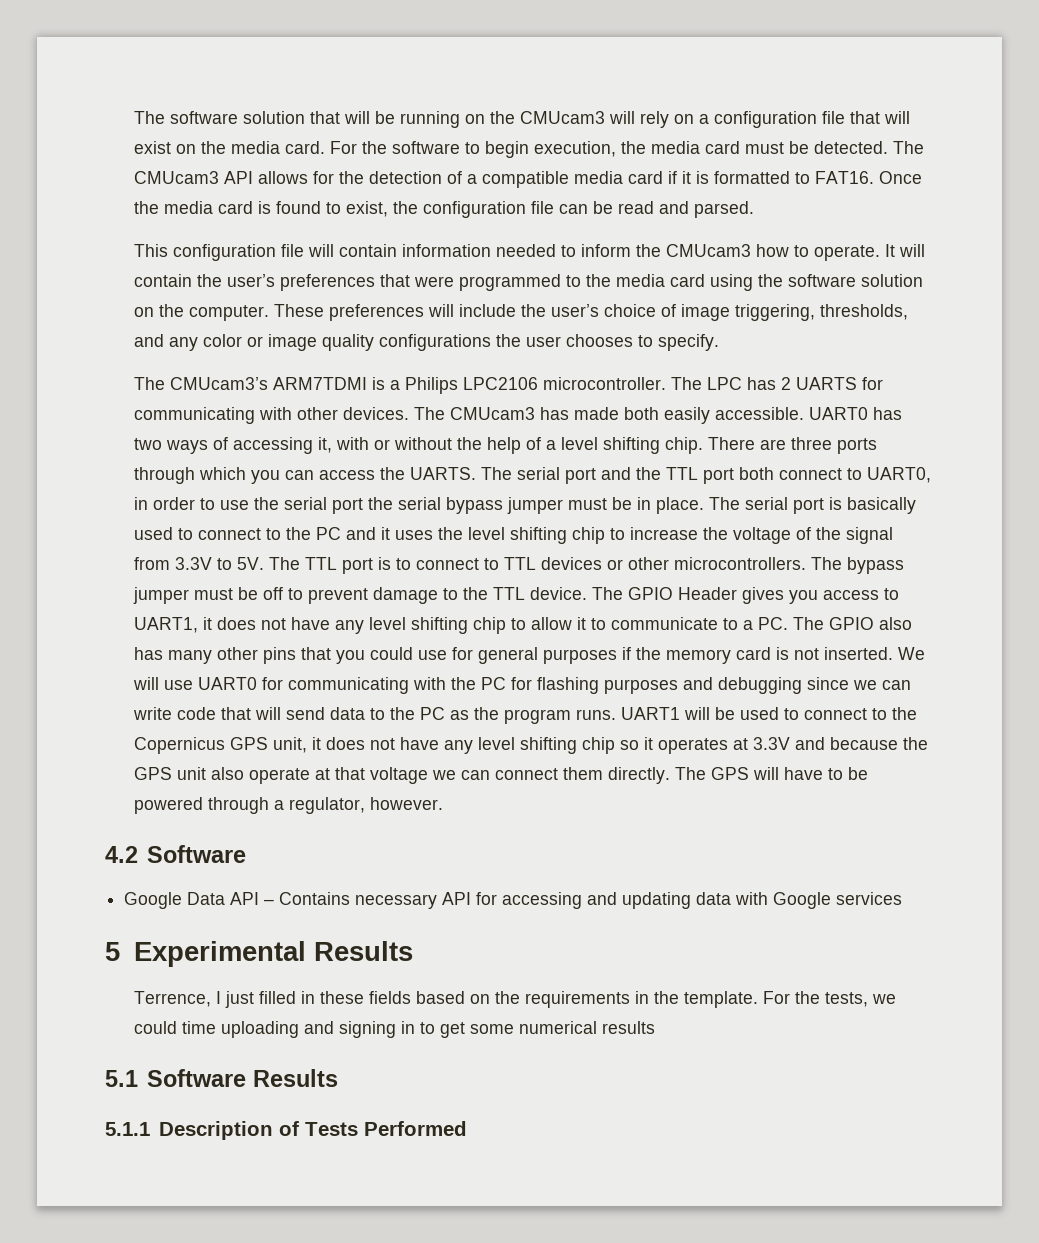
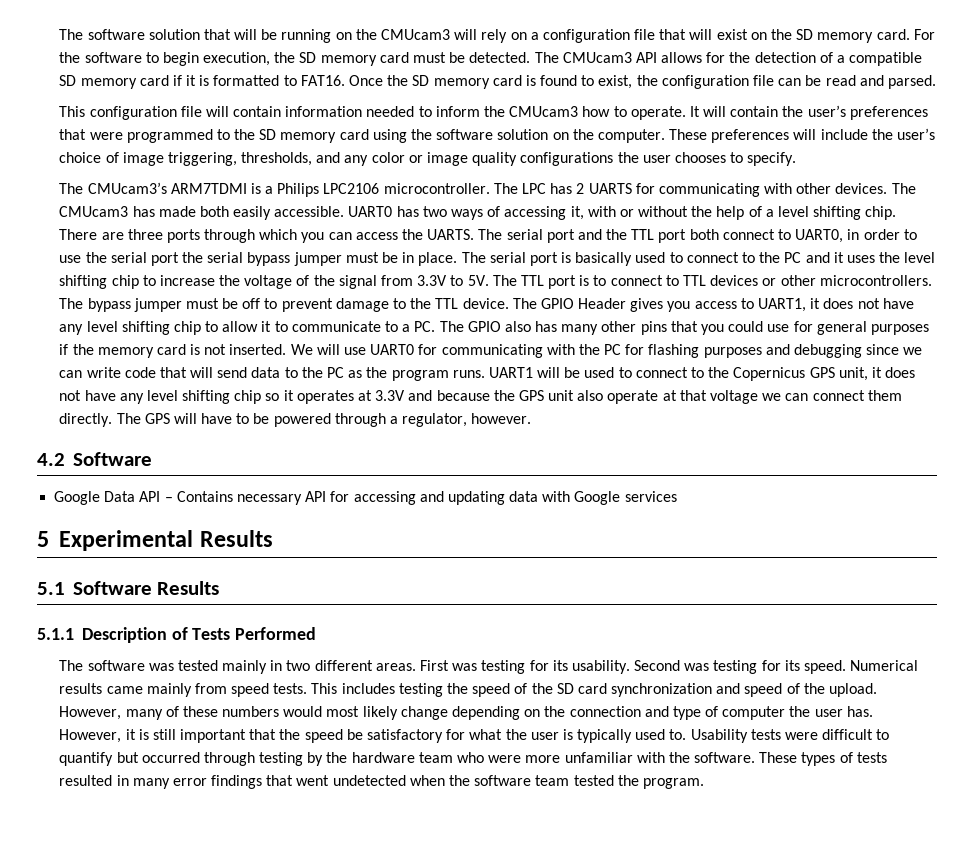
- The software solution that will be running on the CMUcam3 will rely on a configuration file that will exist on the media card.
+ The software solution that will be running on the CMUcam3 will rely on a configuration file that will exist on the SD memory card.
- For the software to begin execution, the media card must be detected.
+ For the software to begin execution, the SD memory card must be detected.
- The CMUcam3 API allows for the detection of a compatible media card if it is formatted to FAT16.
+ The CMUcam3 API allows for the detection of a compatible SD memory card if it is formatted to FAT16.
- Once the media card is found to exist, the configuration file can be read and parsed.
+ Once the SD memory card is found to exist, the configuration file can be read and parsed.
- It will contain the user’s preferences that were programmed to the media card using the software solution on the computer.
+ It will contain the user’s preferences that were programmed to the SD memory card using the software solution on the computer.
- Terrence, I just filled in these fields based on the requirements in the template. For the tests, we could time uploading and signing in to get some numerical results
+ The software was tested mainly in two different areas. First was testing for its usability. Second was testing for its speed. Numerical results came mainly from speed tests. This includes testing the speed of the SD card synchronization and speed of the upload. However, many of these numbers would most likely change depending on the connection and type of computer the user has. However, it is still important that the speed be satisfactory for what the user is typically used to. Usability tests were difficult to quantify but occurred through testing by the hardware team who were more unfamiliar with the software. These types of tests resulted in many error findings that went undetected when the software team tested the program.

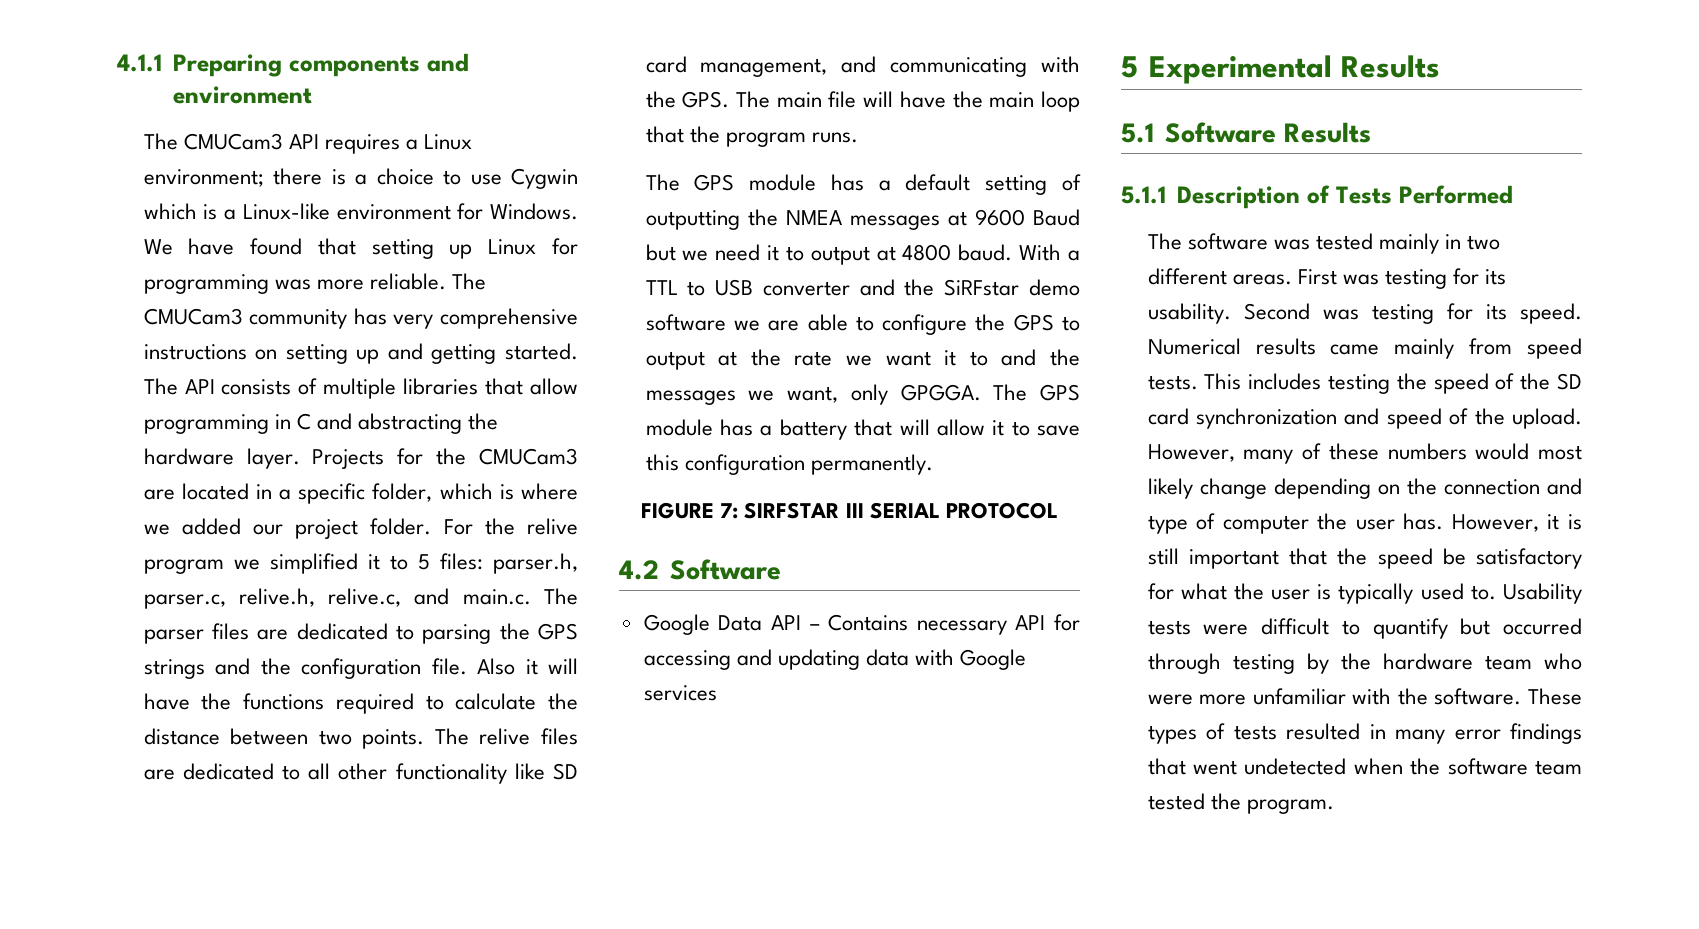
- The software solution that will be running on the CMUcam3 will rely on a configuration file that will exist on the SD memory card. For the software to begin execution, the SD memory card must be detected. The CMUcam3 API allows for the detection of a compatible SD memory card if it is formatted to FAT16. Once the SD memory card is found to exist, the configuration file can be read and parsed.
- This configuration file will contain information needed to inform the CMUcam3 how to operate. It will contain the user’s preferences that were programmed to the SD memory card using the software solution on the computer. These preferences will include the user’s choice of image triggering, thresholds, and any color or image quality configurations the user chooses to specify.
- The CMUcam3’s ARM7TDMI is a Philips LPC2106 microcontroller. The LPC has 2 UARTS for communicating with other devices. The CMUcam3 has made both easily accessible. UART0 has two ways of accessing it, with or without the help of a level shifting chip. There are three ports through which you can access the UARTS. The serial port and the TTL port both connect to UART0, in order to use the serial port the serial bypass jumper must be in place. The serial port is basically used to connect to the PC and it uses the level shifting chip to increase the voltage of the signal from 3.3V to 5V. The TTL port is to connect to TTL devices or other microcontrollers. The bypass jumper must be off to prevent damage to the TTL device. The GPIO Header gives you access to UART1, it does not have any level shifting chip to allow it to communicate to a PC. The GPIO also has many other pins that you could use for general purposes if the memory card is not inserted. We will use UART0 for communicating with the PC for flashing purposes and debugging since we can write code that will send data to the PC as the program runs. UART1 will be used to connect to the Copernicus GPS unit, it does not have any level shifting chip so it operates at 3.3V and because the GPS unit also operate at that voltage we can connect them directly. The GPS will have to be powered through a regulator, however.
+ 4.1.1 Preparing components and environment
+ The CMUCam3 API requires a Linux environment; there is a choice to use Cygwin which is a Linux-like environment for Windows. We have found that setting up Linux for programming was more reliable. The CMUCam3 community has very comprehensive instructions on setting up and getting started. The API consists of multiple libraries that allow programming in C and abstracting the hardware layer. Projects for the CMUCam3 are located in a specific folder, which is where we added our project folder. For the relive program we simplified it to 5 files: parser.h, parser.c, relive.h, relive.c, and main.c. The parser files are dedicated to parsing the GPS strings and the configuration file. Also it will have the functions required to calculate the distance between two points. The relive files are dedicated to all other functionality like SD card management, and communicating with the GPS. The main file will have the main loop that the program runs.
+ The GPS module has a default setting of outputting the NMEA messages at 9600 Baud but we need it to output at 4800 baud. With a TTL to USB converter and the SiRFstar demo software we are able to configure the GPS to output at the rate we want it to and the messages we want, only GPGGA. The GPS module has a battery that will allow it to save this configuration permanently.
+ FIGURE 7: SIRFSTAR III SERIAL PROTOCOL

